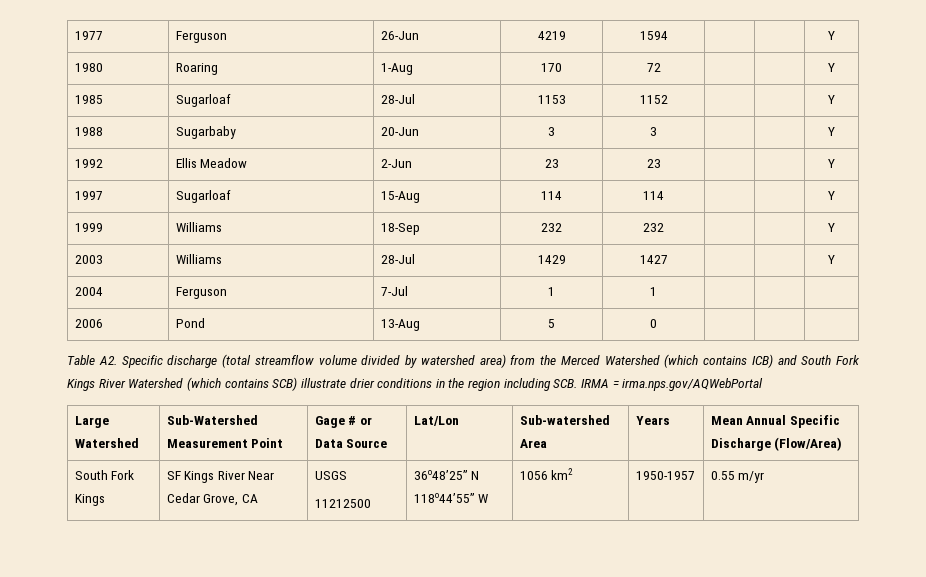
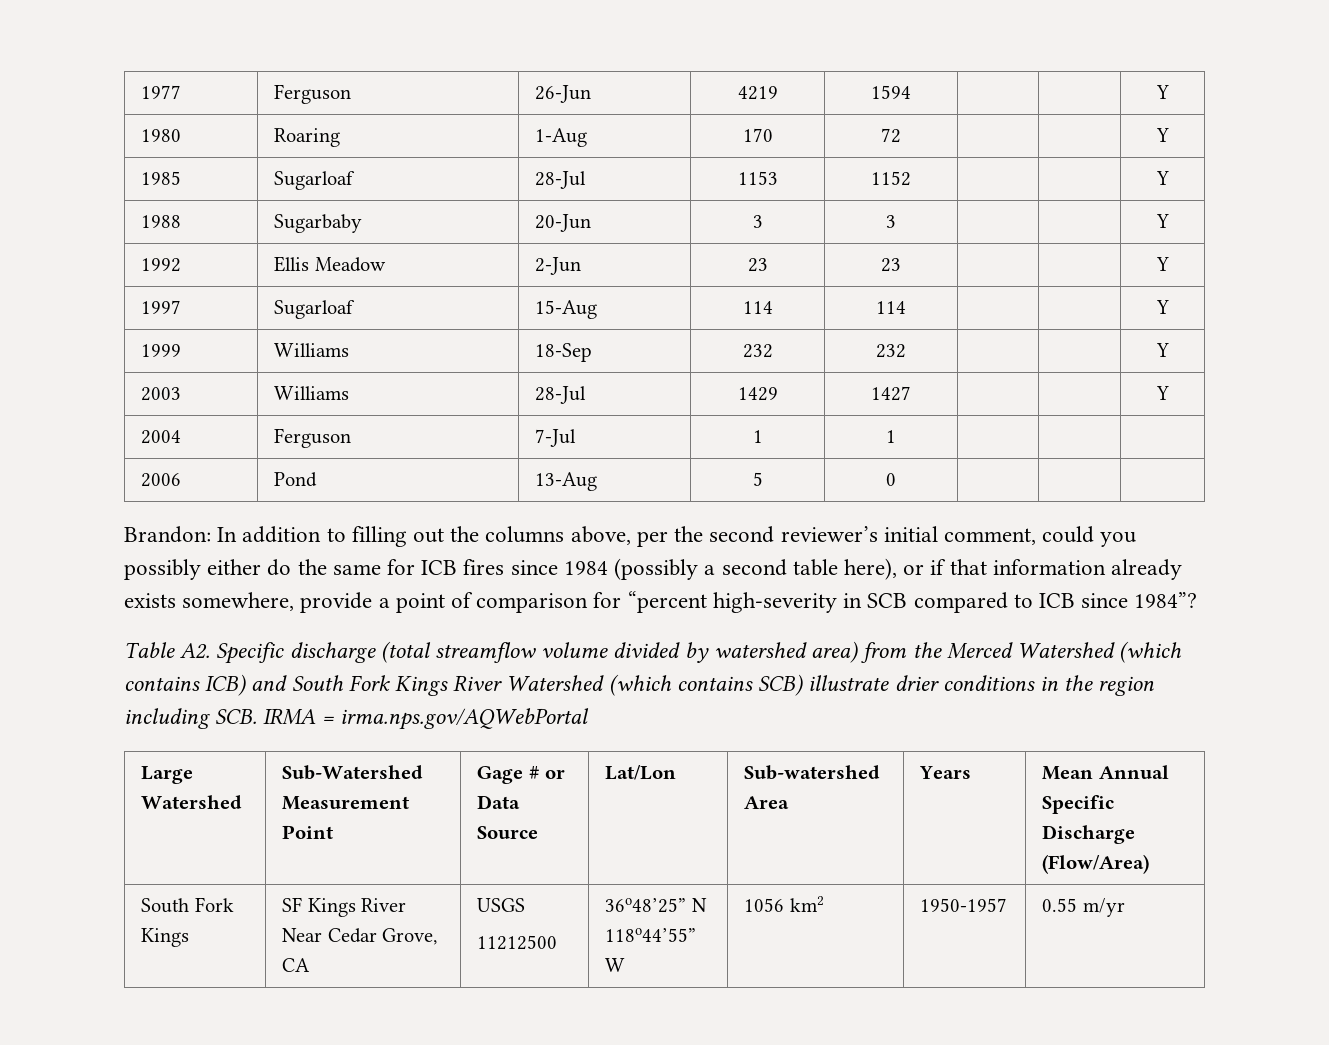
+ Brandon: In addition to filling out the columns above, per the second reviewer’s initial comment, could you possibly either do the same for ICB fires since 1984 (possibly a second table here), or if that information already exists somewhere, provide a point of comparison for “percent high-severity in SCB compared to ICB since 1984”?

